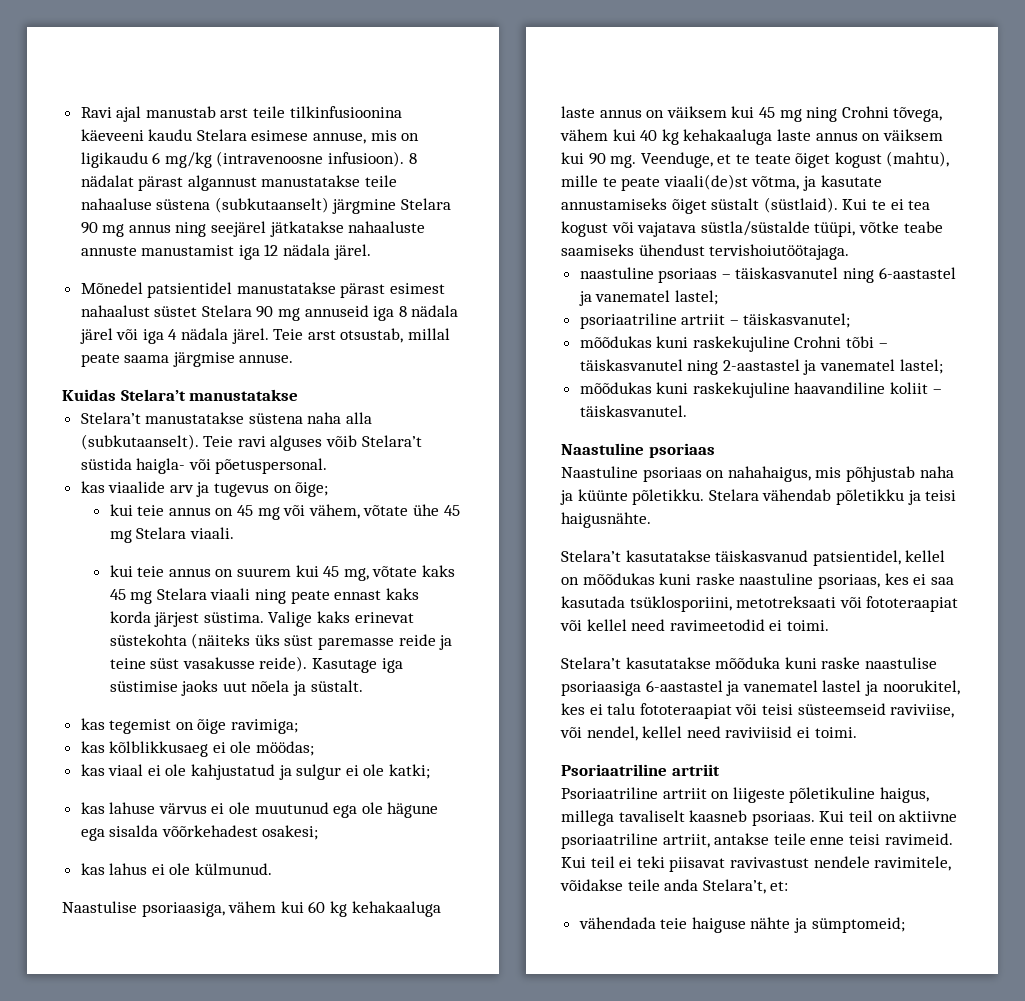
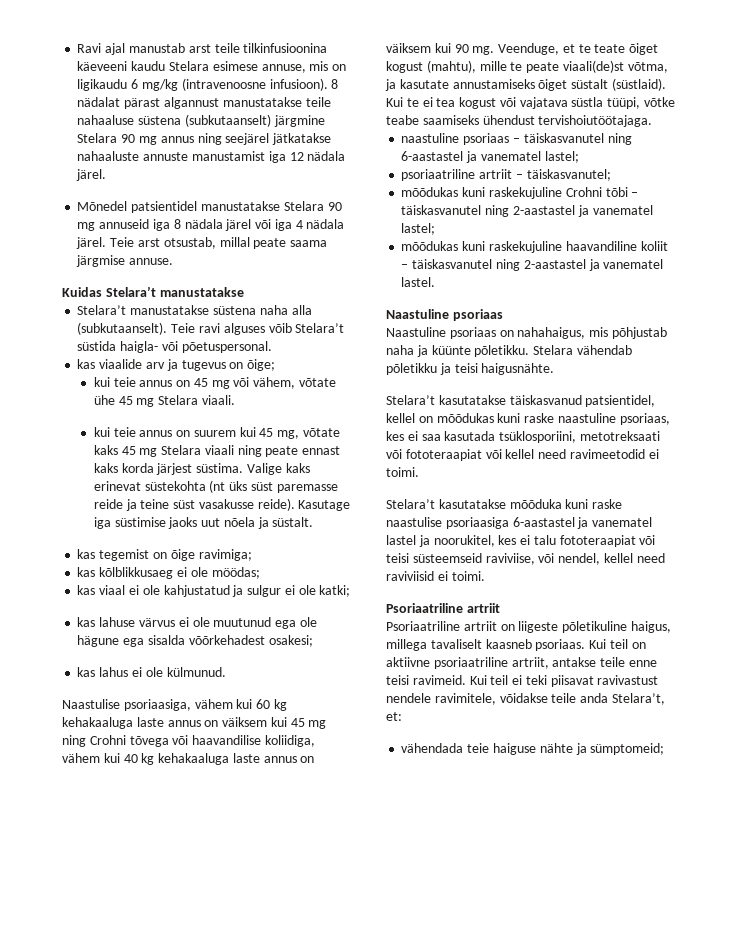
- Mõnedel patsientidel manustatakse pärast esimest nahaalust süstet Stelara 90 mg annuseid iga 8 nädala järel või iga 4 nädala järel.
+ Mõnedel patsientidel manustatakse Stelara 90 mg annuseid iga 8 nädala järel või iga 4 nädala järel.
- Valige kaks erinevat süstekohta (näiteks üks süst paremasse reide ja teine süst vasakusse reide).
+ Valige kaks erinevat süstekohta (nt üks süst paremasse reide ja teine süst vasakusse reide).
- Naastulise psoriaasiga, vähem kui 60 kg kehakaaluga laste annus on väiksem kui 45 mg ning Crohni tõvega, vähem kui 40 kg kehakaaluga laste annus on väiksem kui 90 mg.
+ Naastulise psoriaasiga, vähem kui 60 kg kehakaaluga laste annus on väiksem kui 45 mg ning Crohni tõvega või haavandilise koliidiga, vähem kui 40 kg kehakaaluga laste annus on väiksem kui 90 mg.
- Kui te ei tea kogust või vajatava süstla/süstalde tüüpi, võtke teabe saamiseks ühendust tervishoiutöötajaga.
+ Kui te ei tea kogust või vajatava süstla tüüpi, võtke teabe saamiseks ühendust tervishoiutöötajaga.
- mõõdukas kuni raskekujuline haavandiline koliit – täiskasvanutel.
+ mõõdukas kuni raskekujuline haavandiline koliit – täiskasvanutel ning 2-aastastel ja vanematel lastel.

